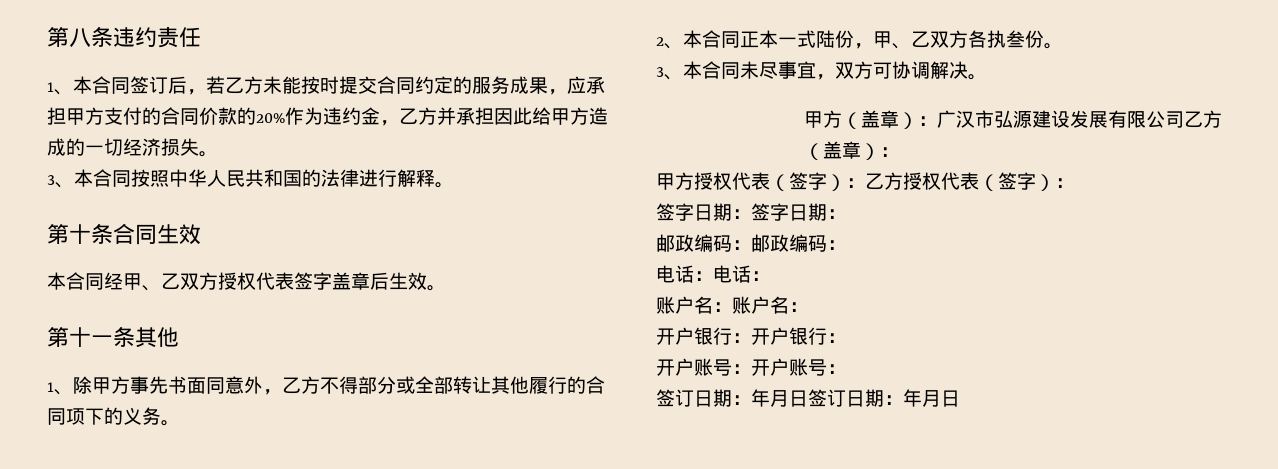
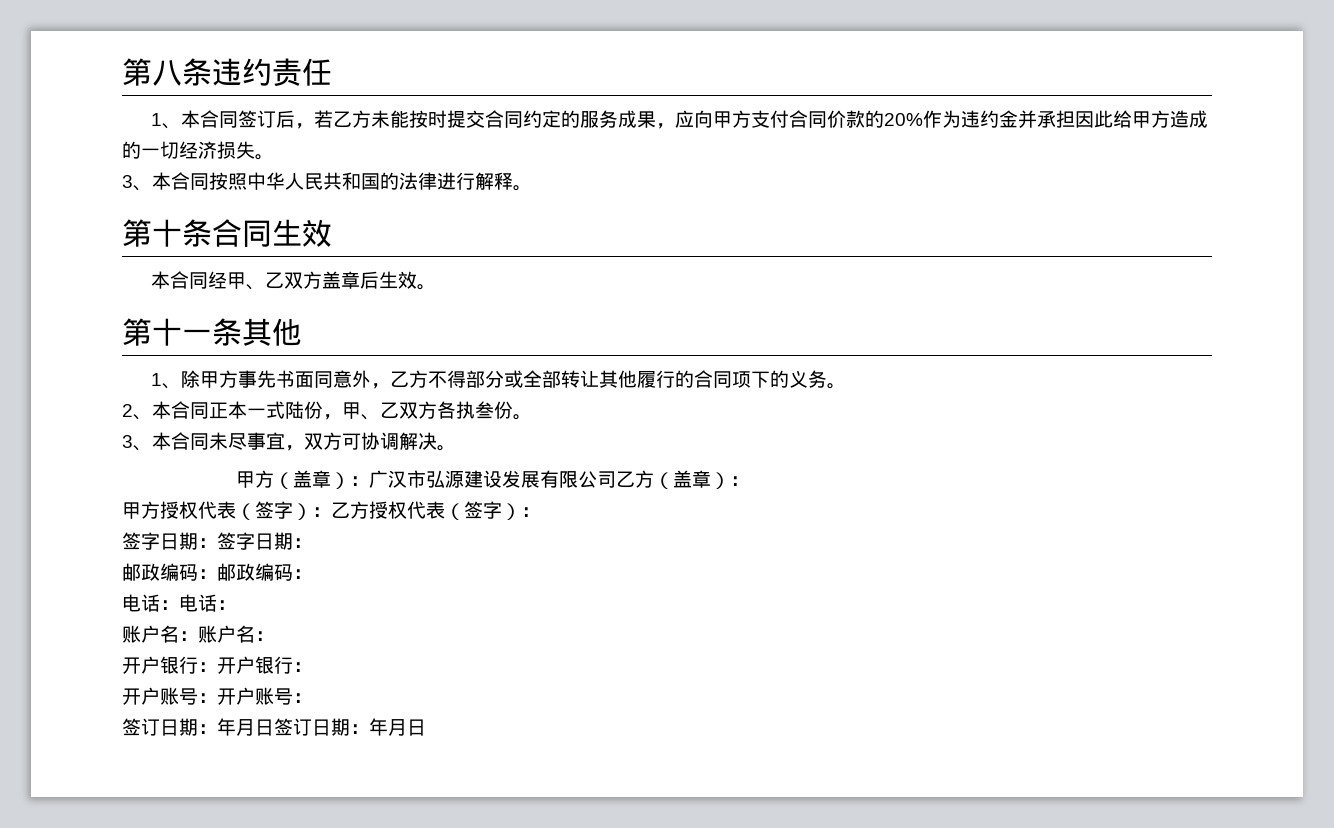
- 1、本合同签订后，若乙方未能按时提交合同约定的服务成果，应承担甲方支付的合同价款的20%作为违约金，乙方并承担因此给甲方造成的一切经济损失。
+ 1、本合同签订后，若乙方未能按时提交合同约定的服务成果，应向甲方支付合同价款的20%作为违约金并承担因此给甲方造成的一切经济损失。
- 本合同经甲、乙双方授权代表签字盖章后生效。
+ 本合同经甲、乙双方盖章后生效。

